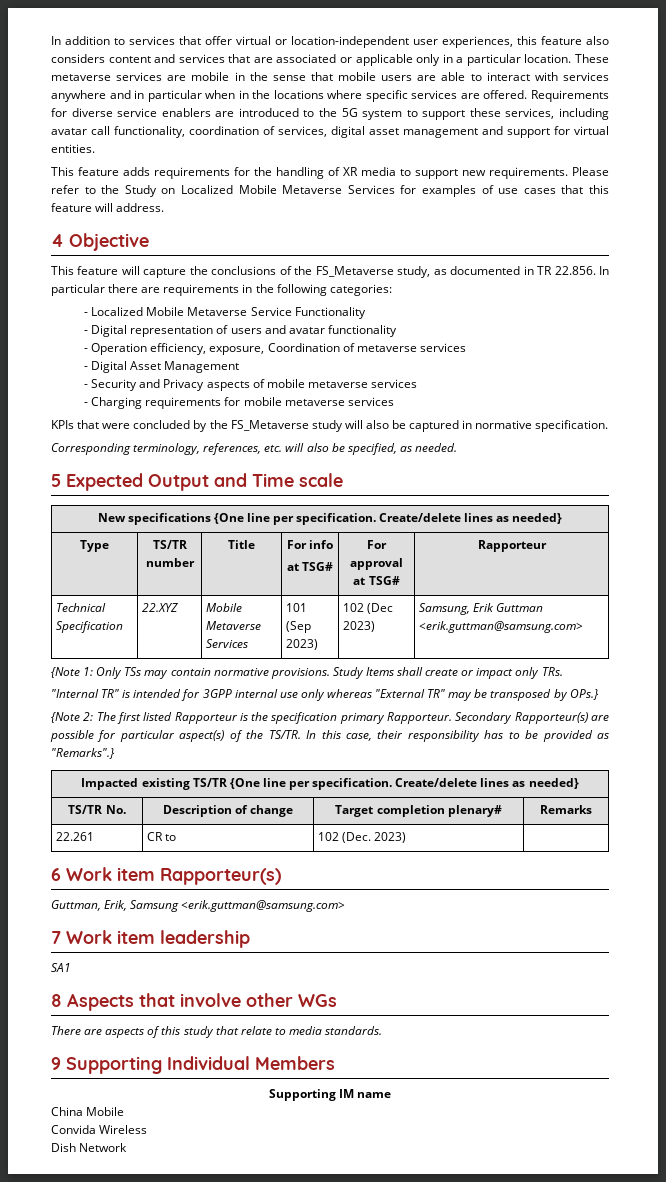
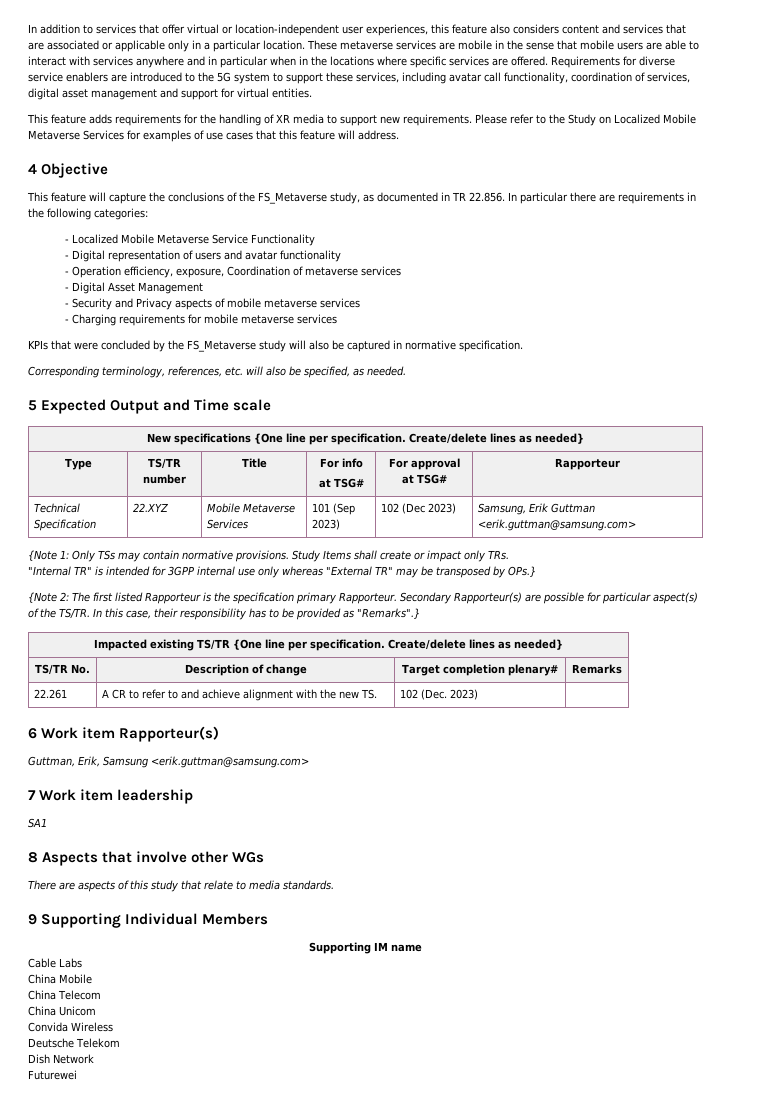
- 22.261 | CR to | 102 (Dec. 2023) |
+ 22.261 | A CR to refer to and achieve alignment with the new TS. | 102 (Dec. 2023) |
+ Cable Labs
+ China Telecom
+ China Unicom
+ Deutsche Telekom
+ Futurewei

